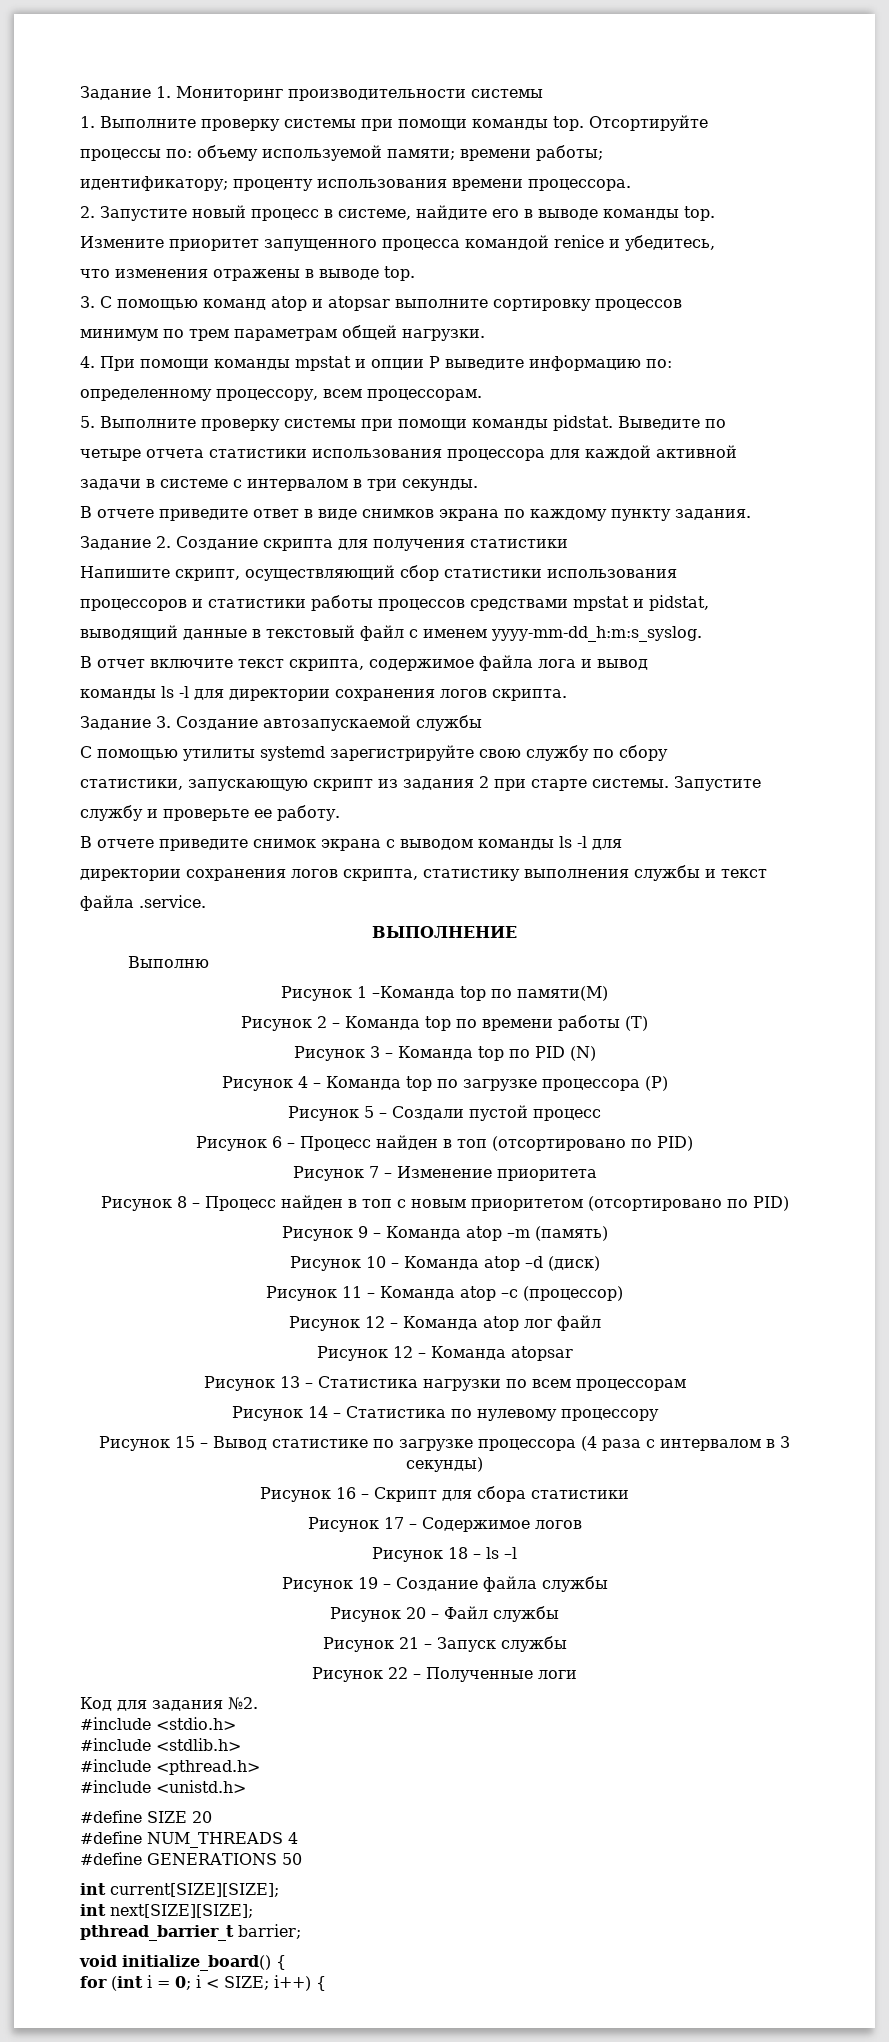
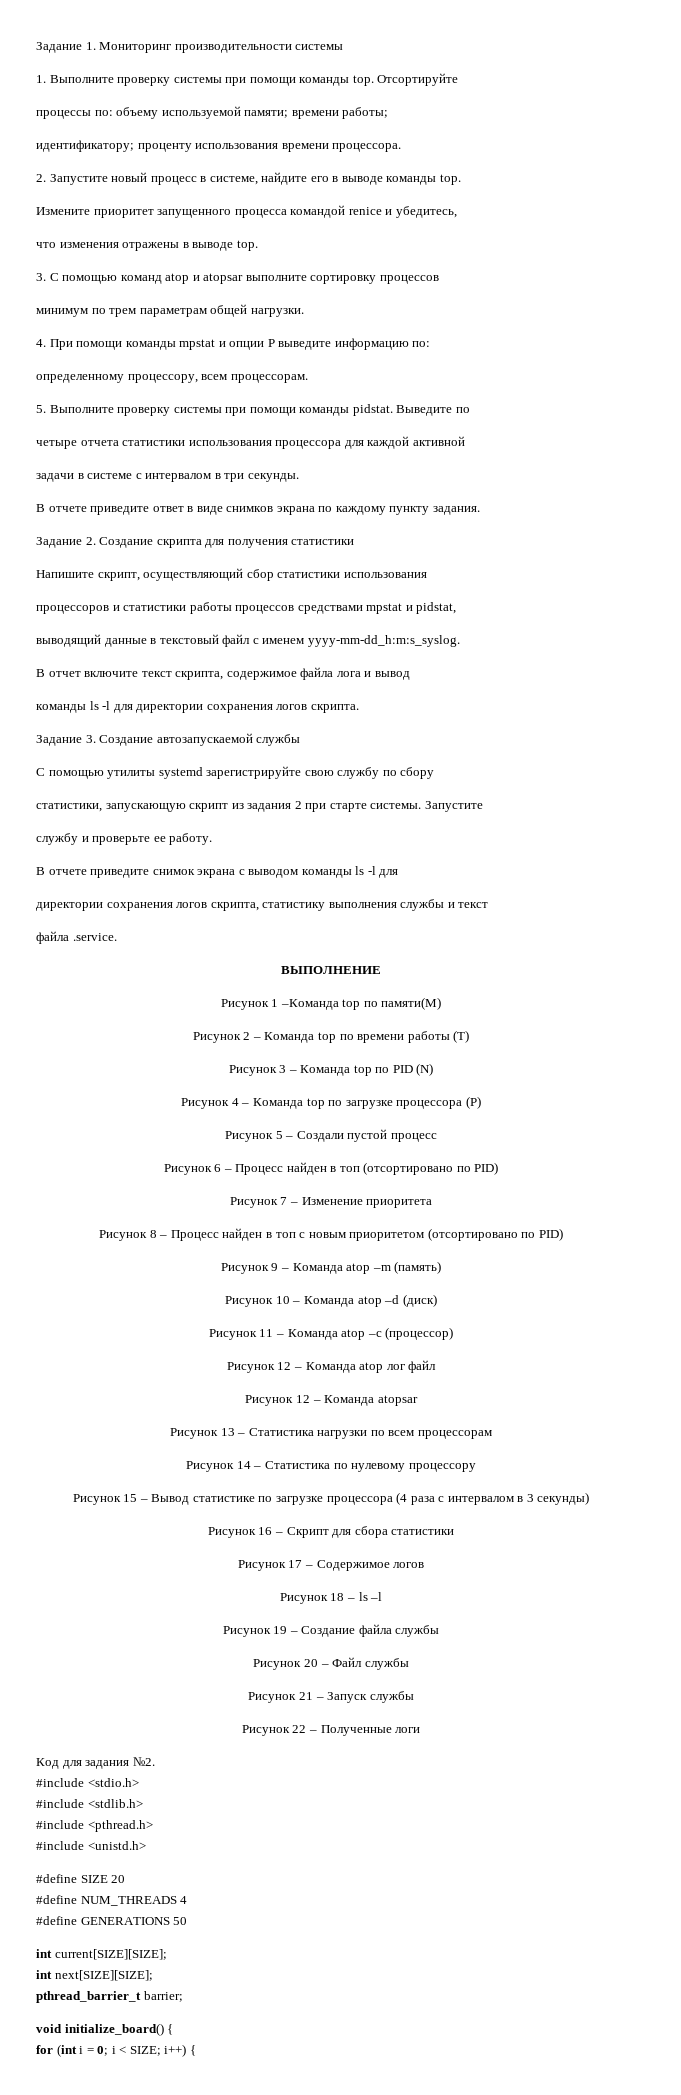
- Выполню

